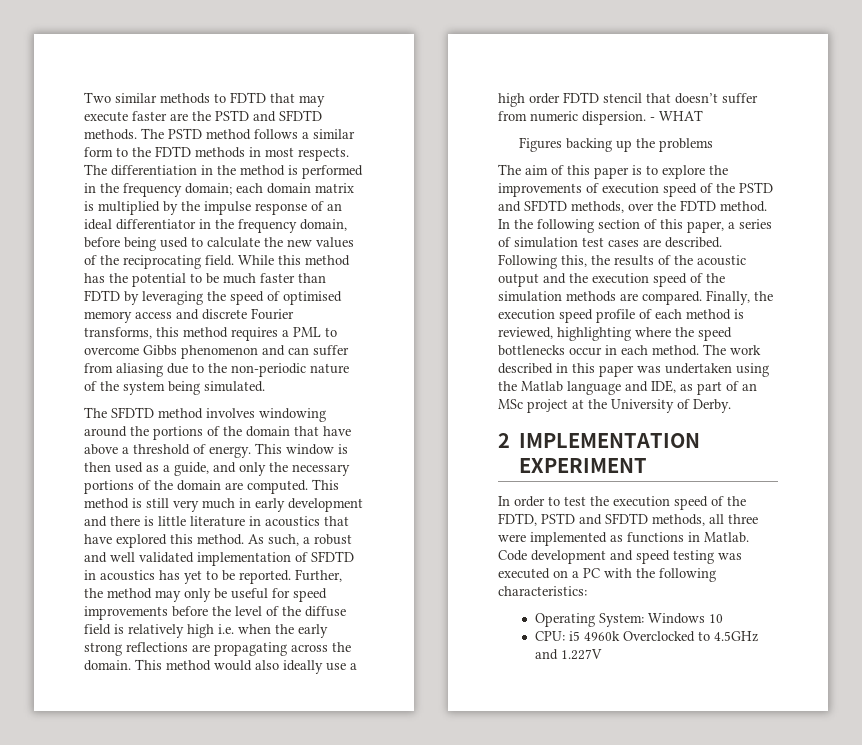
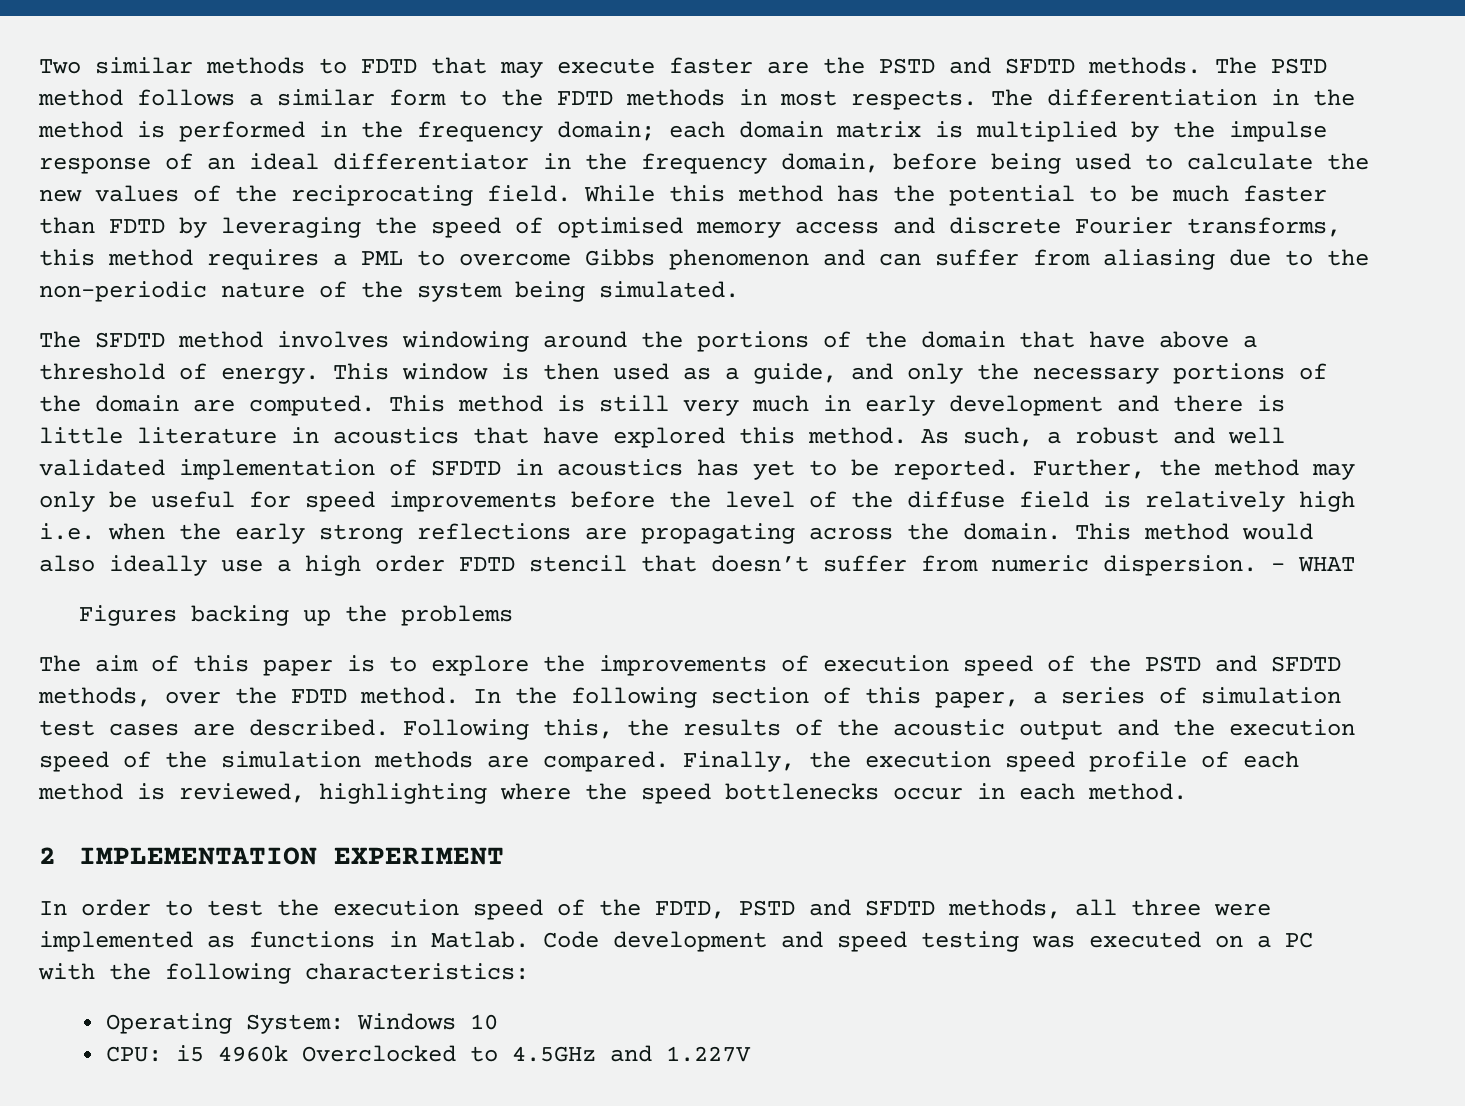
- The work described in this paper was undertaken using the Matlab language and IDE, as part of an MSc project at the University of Derby.

